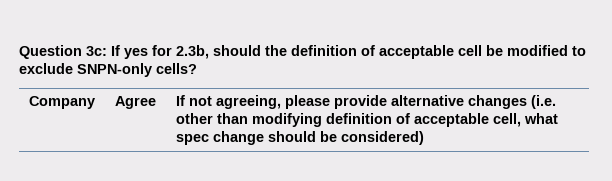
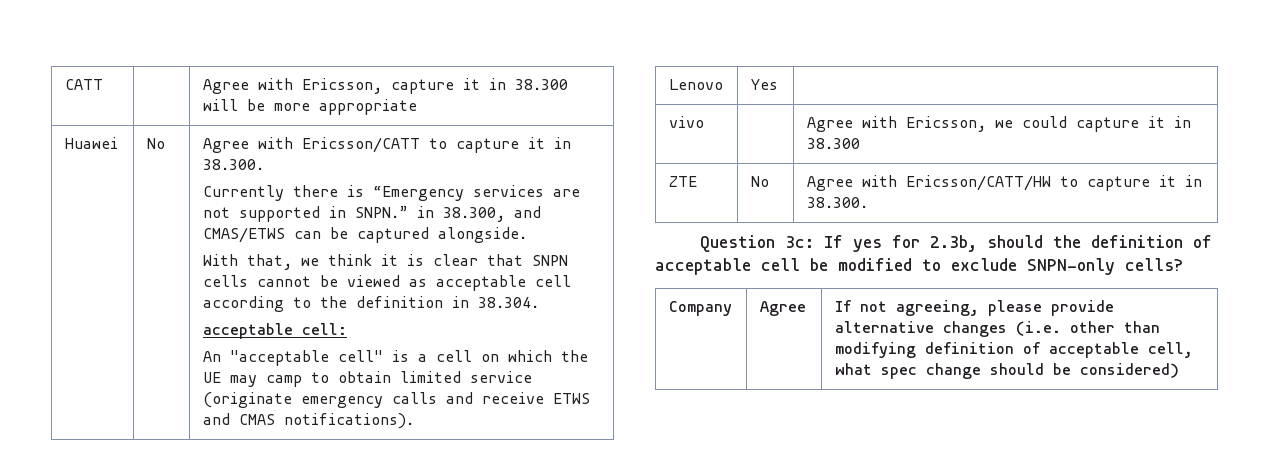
+ CATT | | Agree with Ericsson, capture it in 38.300 will be more appropriate
+ Huawei | No | Agree with Ericsson/CATT to capture it in 38.300.
+ Currently there is “Emergency services are not supported in SNPN.” in 38.300, and CMAS/ETWS can be captured alongside.
+ With that, we think it is clear that SNPN cells cannot be viewed as acceptable cell according to the definition in 38.304.
+ acceptable cell:
+ An "acceptable cell" is a cell on which the UE may camp to obtain limited service (originate emergency calls and receive ETWS and CMAS notifications).
+ Lenovo | Yes |
+ vivo | | Agree with Ericsson, we could capture it in 38.300
+ ZTE | No | Agree with Ericsson/CATT/HW to capture it in 38.300.

